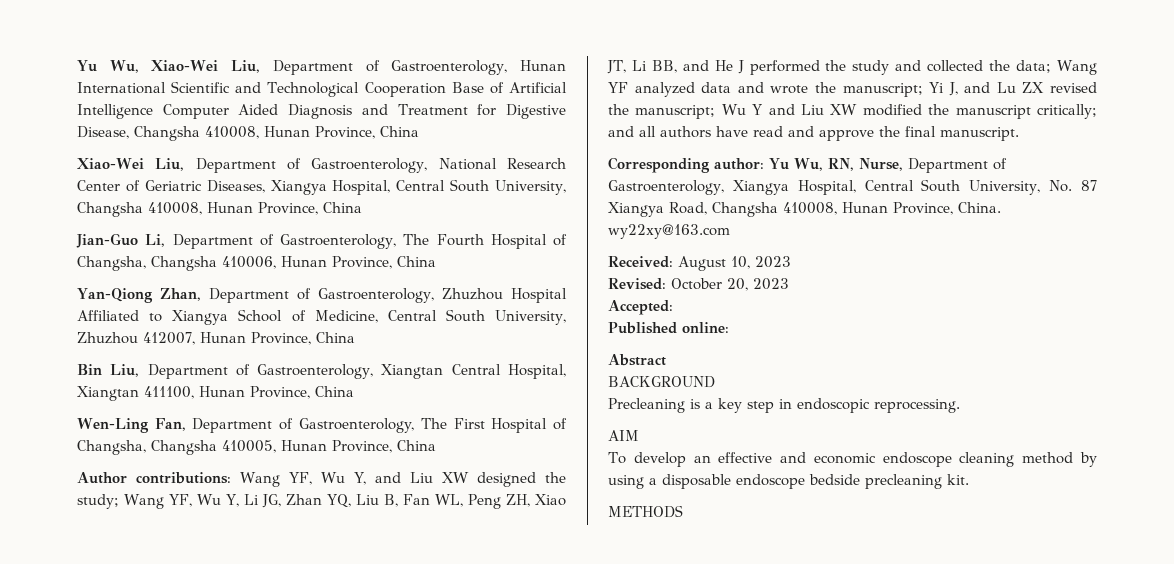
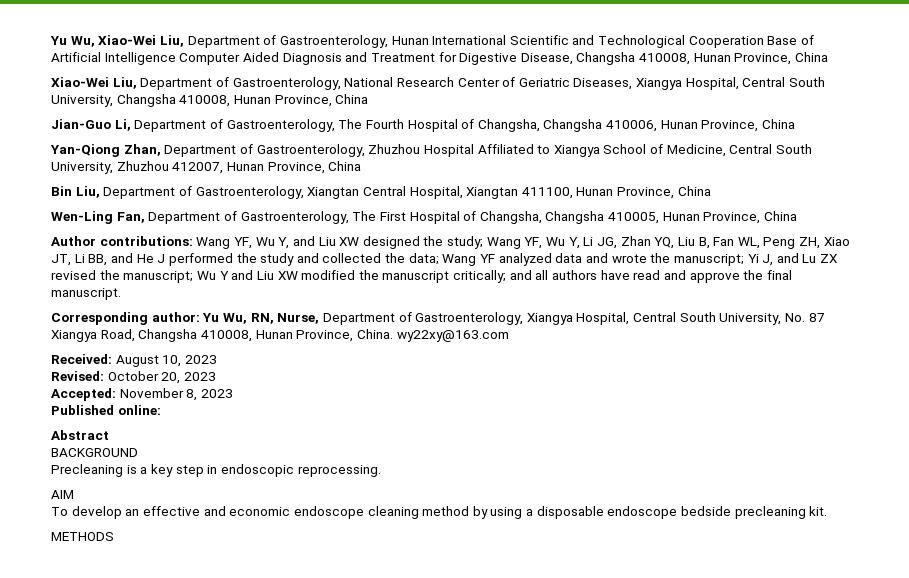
- Accepted:
+ Accepted: November 8, 2023

